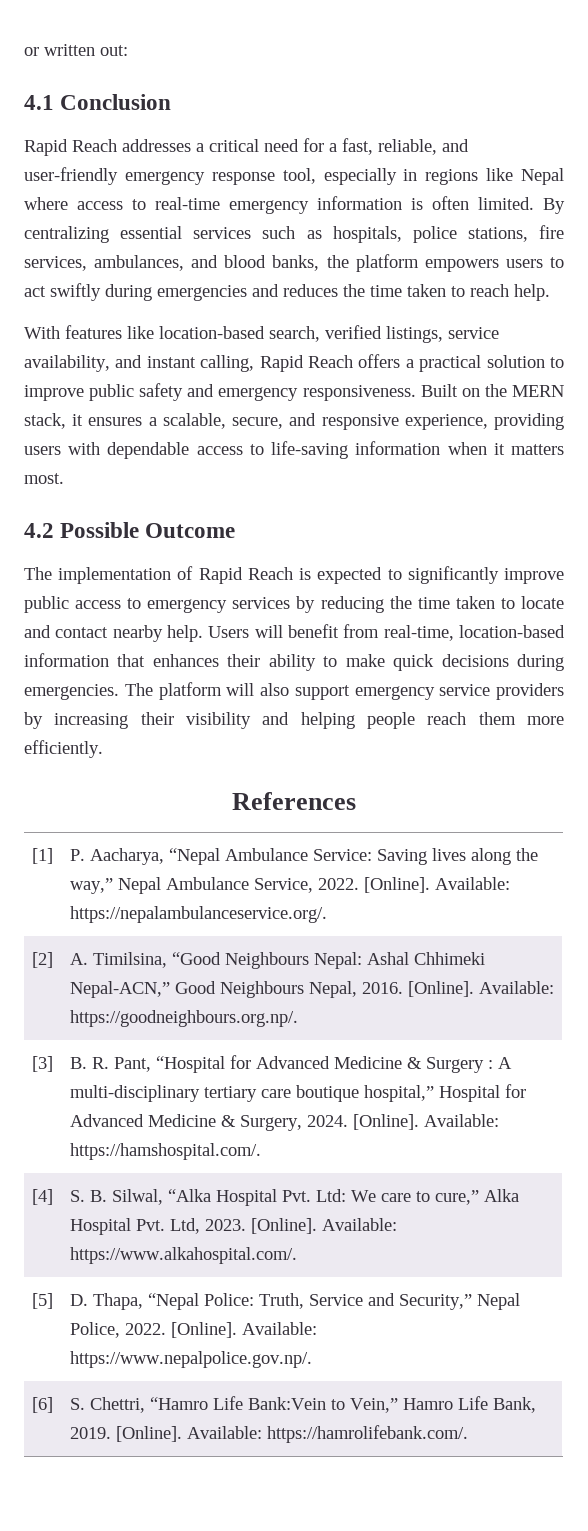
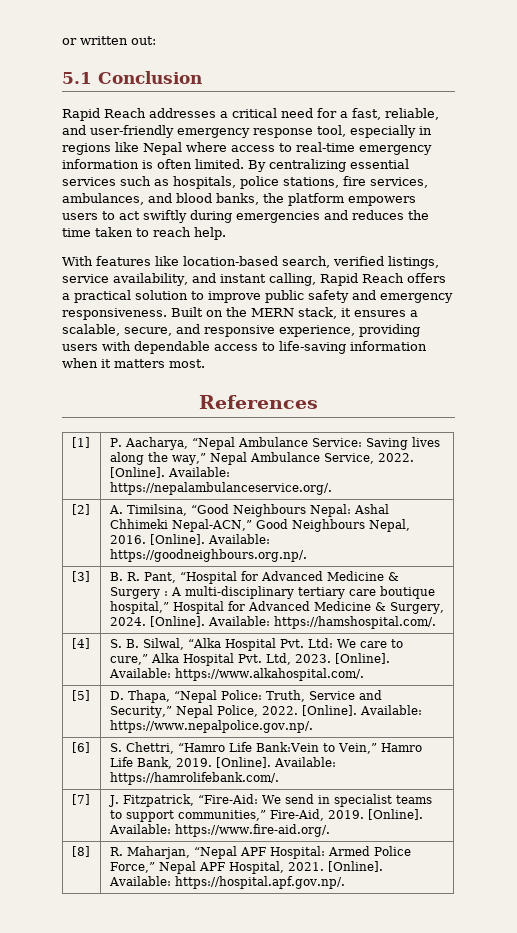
- 4.1 Conclusion
+ 5.1 Conclusion
- 4.2 Possible Outcome
- The implementation of Rapid Reach is expected to significantly improve public access to emergency services by reducing the time taken to locate and contact nearby help. Users will benefit from real-time, location-based information that enhances their ability to make quick decisions during emergencies. The platform will also support emergency service providers by increasing their visibility and helping people reach them more efficiently.
+ [7] | J. Fitzpatrick, “Fire-Aid: We send in specialist teams to support communities,” Fire-Aid, 2019. [Online]. Available: https://www.fire-aid.org/.
+ [8] | R. Maharjan, “Nepal APF Hospital: Armed Police Force,” Nepal APF Hospital, 2021. [Online]. Available: https://hospital.apf.gov.np/.

